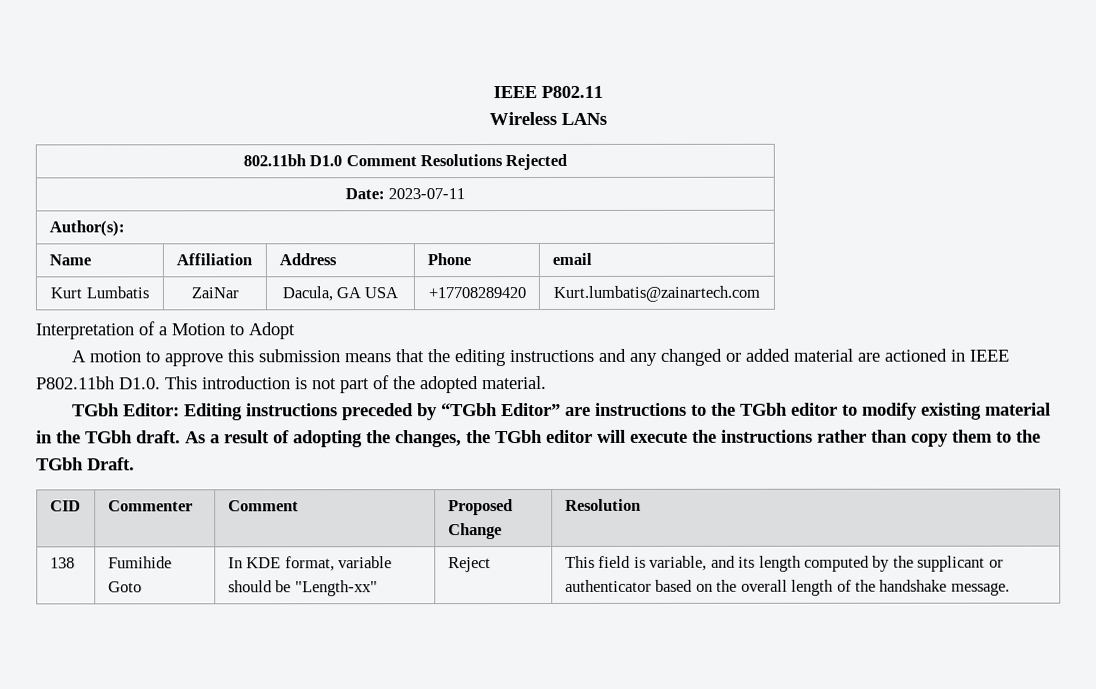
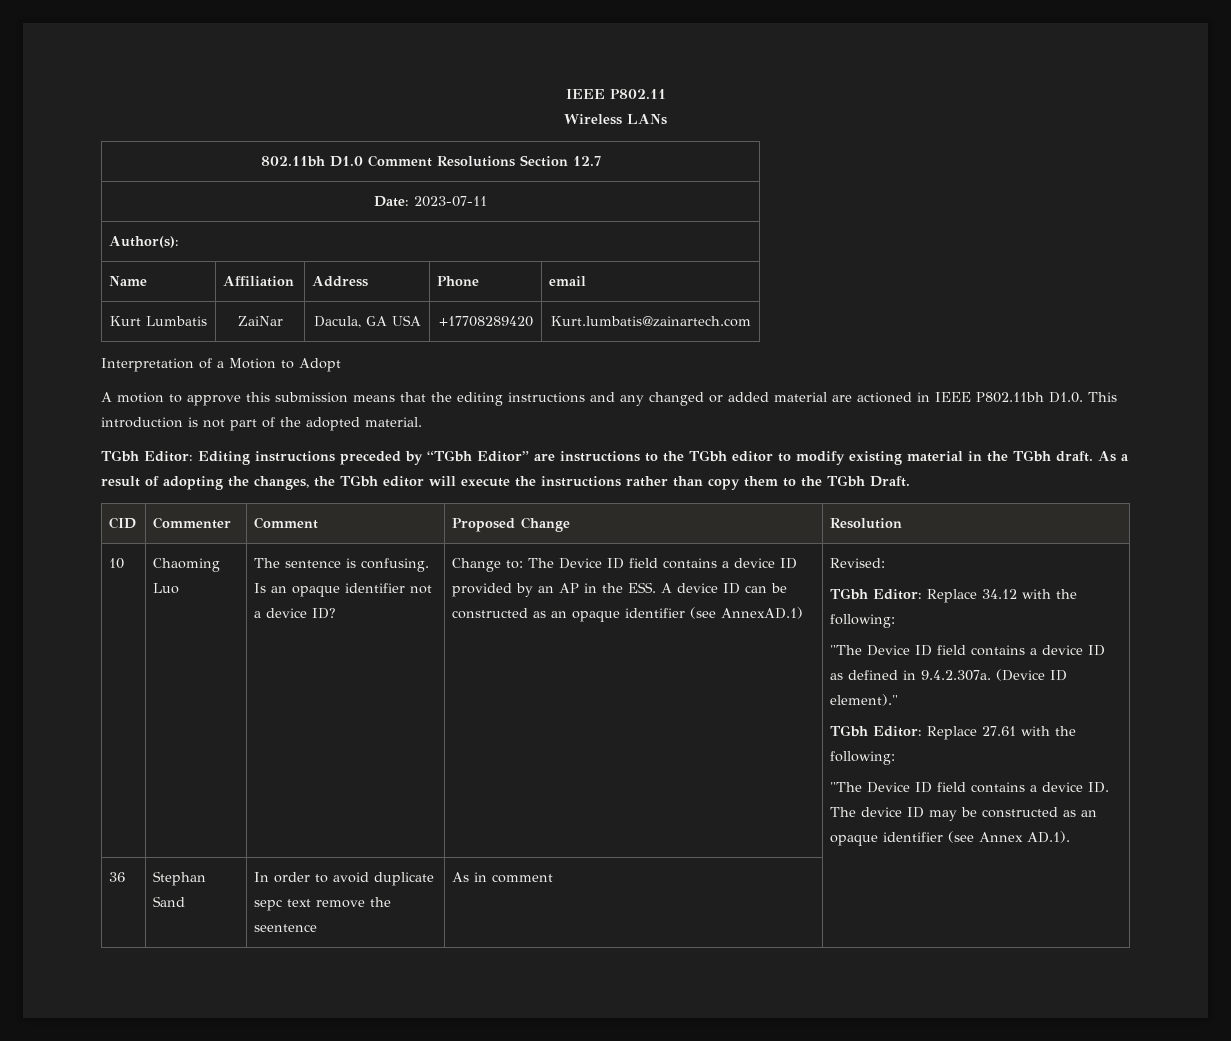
- 802.11bh D1.0 Comment Resolutions Rejected
+ 802.11bh D1.0 Comment Resolutions Section 12.7
- 138 | Fumihide Goto | In KDE format, variable should be "Length-xx" | Reject | This field is variable, and its length computed by the supplicant or authenticator based on the overall length of the handshake message.
+ 10 | Chaoming Luo | The sentence is confusing. Is an opaque identifier not a device ID? | Change to: The Device ID field contains a device ID provided by an AP in the ESS. A device ID can be constructed as an opaque identifier (see AnnexAD.1) | Revised:
+ TGbh Editor: Replace 34.12 with the following:
+ "The Device ID field contains a device ID as defined in 9.4.2.307a. (Device ID element)."
+ TGbh Editor: Replace 27.61 with the following:
+ "The Device ID field contains a device ID. The device ID may be constructed as an opaque identifier (see Annex AD.1).
+ 36 | Stephan Sand | In order to avoid duplicate sepc text remove the seentence | As in comment |

